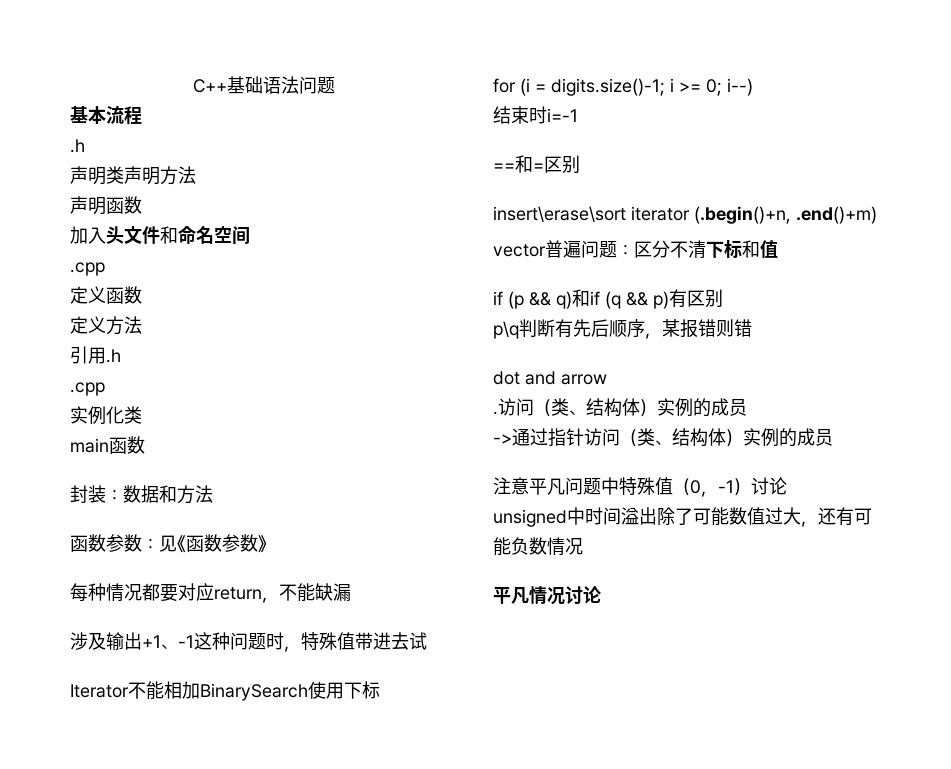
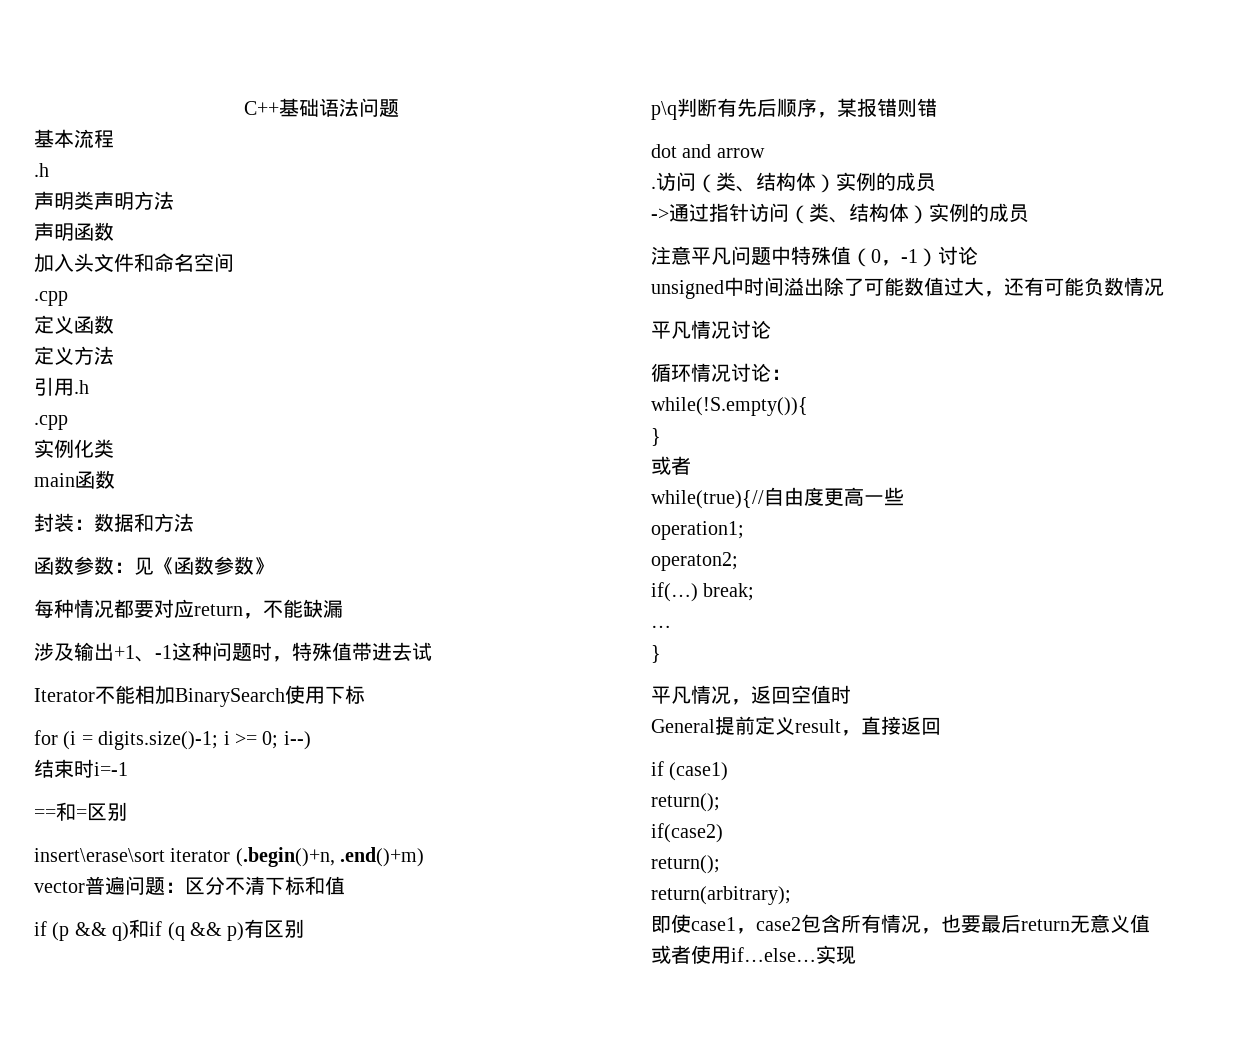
+ 循环情况讨论：
+ while(!S.empty()){
+ }
+ 或者
+ while(true){//自由度更高一些
+ operation1;
+ operaton2;
+ if(…) break;
+ …
+ }
+ 平凡情况，返回空值时
+ General提前定义result，直接返回
+ if (case1)
+ return();
+ if(case2)
+ return();
+ return(arbitrary);
+ 即使case1，case2包含所有情况，也要最后return无意义值
+ 或者使用if…else…实现

